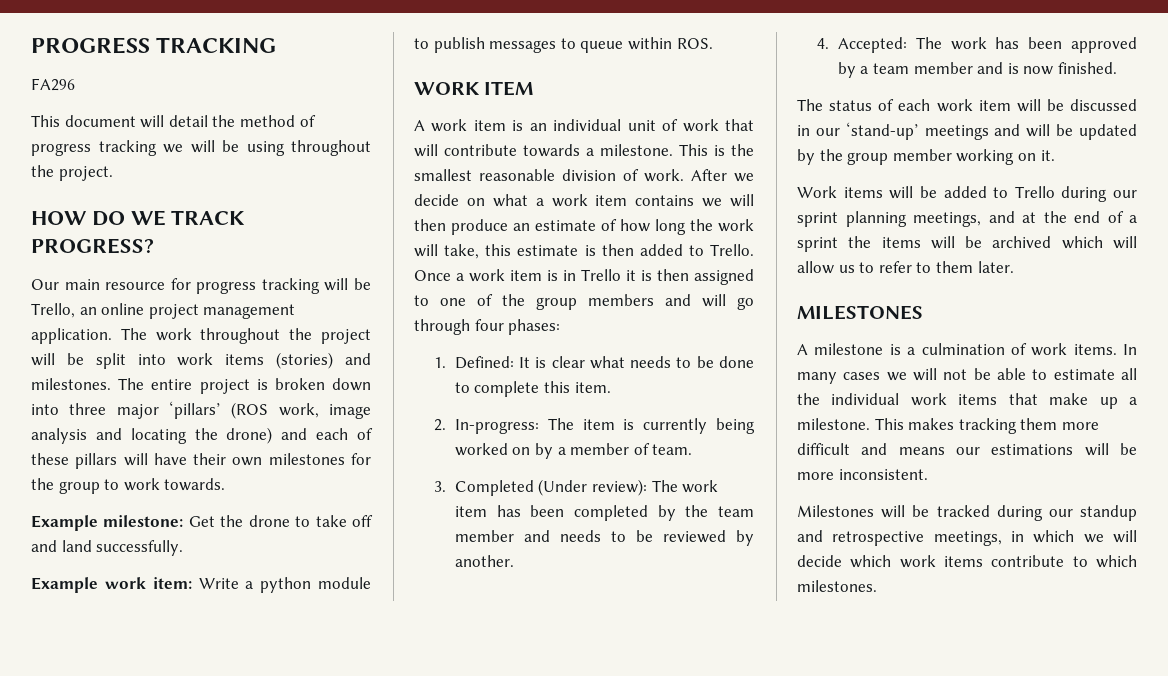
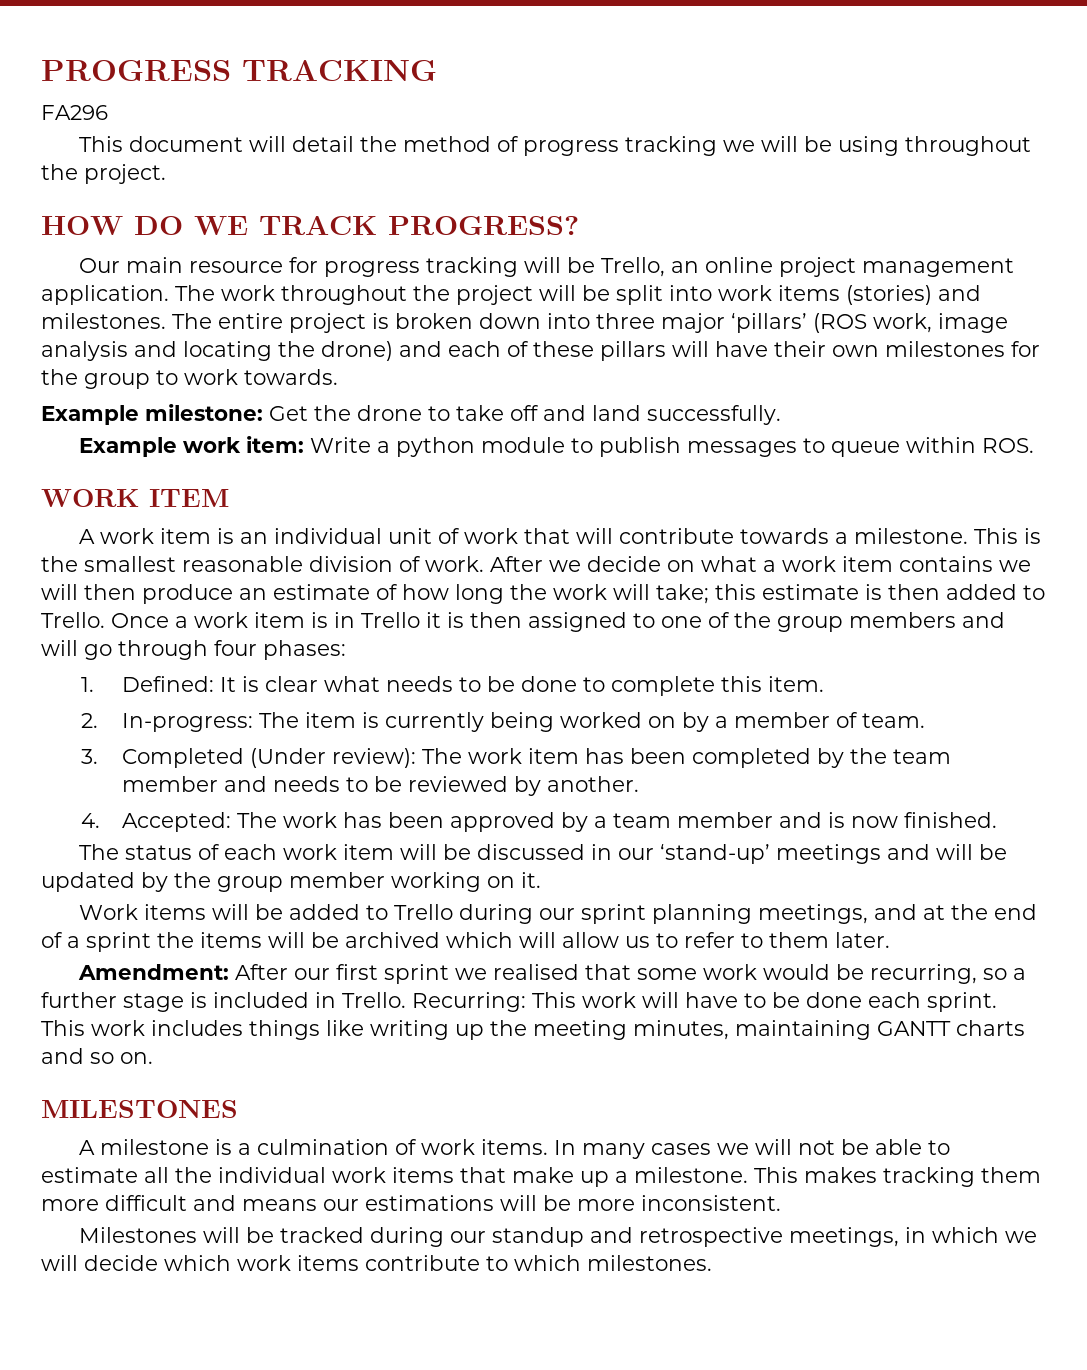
- After we decide on what a work item contains we will then produce an estimate of how long the work will take, this estimate is then added to Trello.
+ After we decide on what a work item contains we will then produce an estimate of how long the work will take; this estimate is then added to Trello.
+ Amendment: After our first sprint we realised that some work would be recurring, so a further stage is included in Trello. Recurring: This work will have to be done each sprint. This work includes things like writing up the meeting minutes, maintaining GANTT charts and so on.

